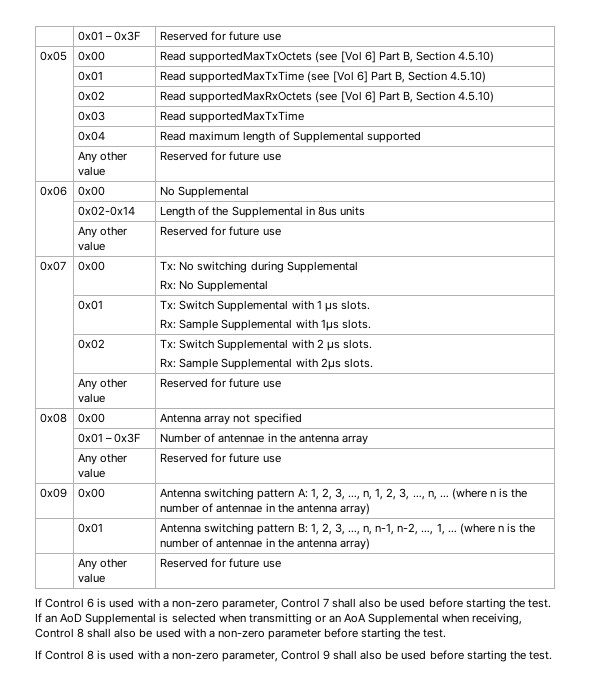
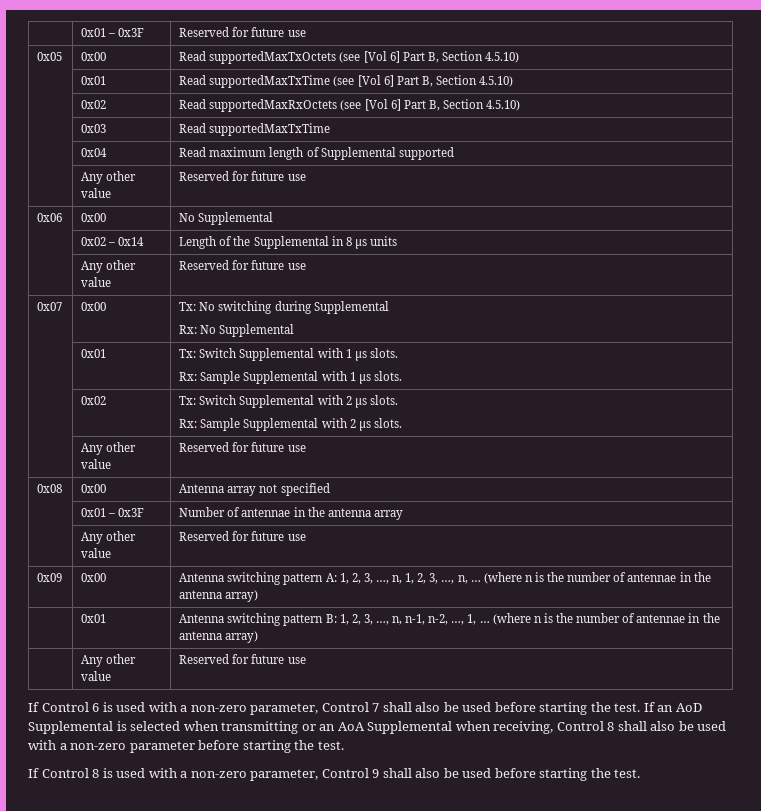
- | 0x02-0x14 | Length of the Supplemental in 8us units
+ | 0x02 – 0x14 | Length of the Supplemental in 8 µs units
  | 0x01 | Tx: Switch Supplemental with 1 µs slots.
- Rx: Sample Supplemental with 1µs slots.
+ Rx: Sample Supplemental with 1 µs slots.
  | 0x02 | Tx: Switch Supplemental with 2 µs slots.
- Rx: Sample Supplemental with 2µs slots.
+ Rx: Sample Supplemental with 2 µs slots.

